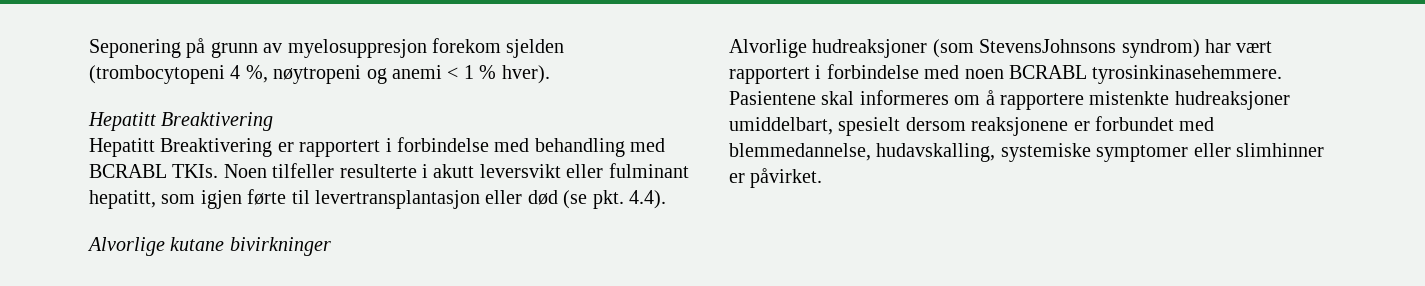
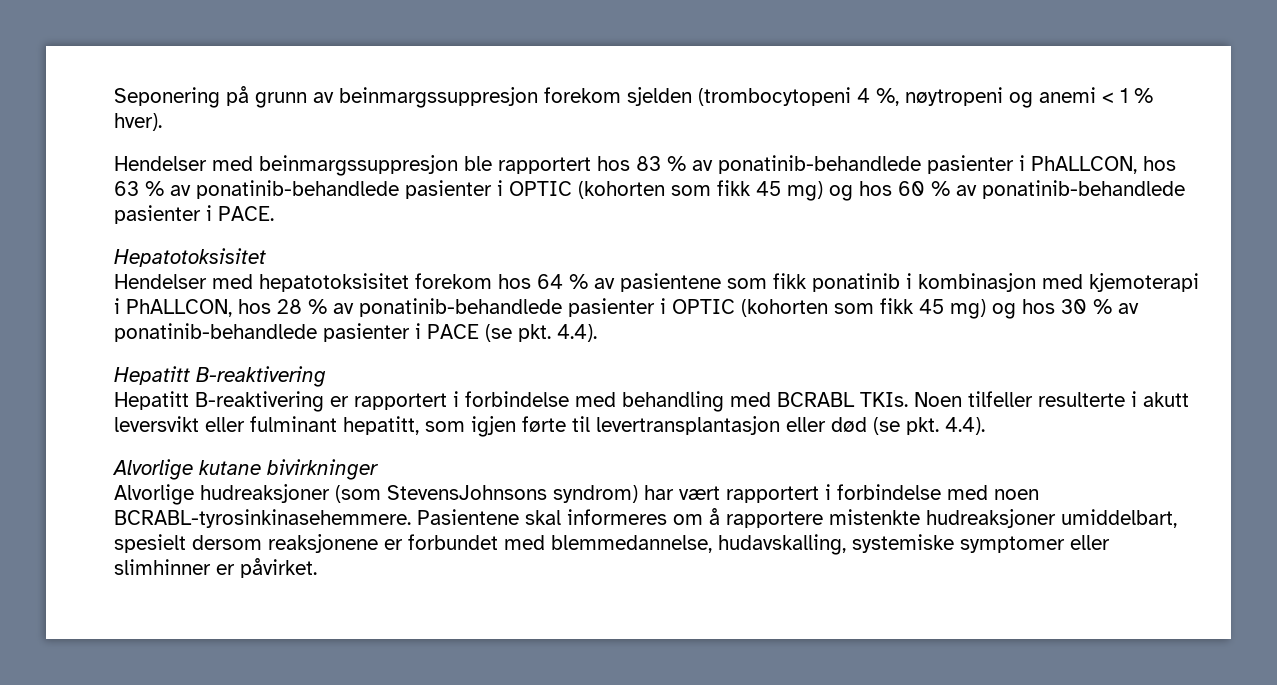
- Seponering på grunn av myelosuppresjon forekom sjelden (trombocytopeni 4 %, nøytropeni og anemi < 1 % hver).
- Hepatitt Breaktivering
- Hepatitt Breaktivering er rapportert i forbindelse med behandling med BCRABL TKIs.
+ Seponering på grunn av beinmargssuppresjon forekom sjelden (trombocytopeni 4 %, nøytropeni og anemi < 1 % hver).
+ Hendelser med beinmargssuppresjon ble rapportert hos 83 % av ponatinib-behandlede pasienter i PhALLCON, hos 63 % av ponatinib-behandlede pasienter i OPTIC (kohorten som fikk 45 mg) og hos 60 % av ponatinib-behandlede pasienter i PACE.
+ Hepatotoksisitet
+ Hendelser med hepatotoksisitet forekom hos 64 % av pasientene som fikk ponatinib i kombinasjon med kjemoterapi i PhALLCON, hos 28 % av ponatinib-behandlede pasienter i OPTIC (kohorten som fikk 45 mg) og hos 30 % av ponatinib-behandlede pasienter i PACE (se pkt. 4.4).
+ Hepatitt B-reaktivering
+ Hepatitt B-reaktivering er rapportert i forbindelse med behandling med BCRABL TKIs.
- Alvorlige hudreaksjoner (som StevensJohnsons syndrom) har vært rapportert i forbindelse med noen BCRABL tyrosinkinasehemmere.
+ Alvorlige hudreaksjoner (som StevensJohnsons syndrom) har vært rapportert i forbindelse med noen BCRABL-tyrosinkinasehemmere.

